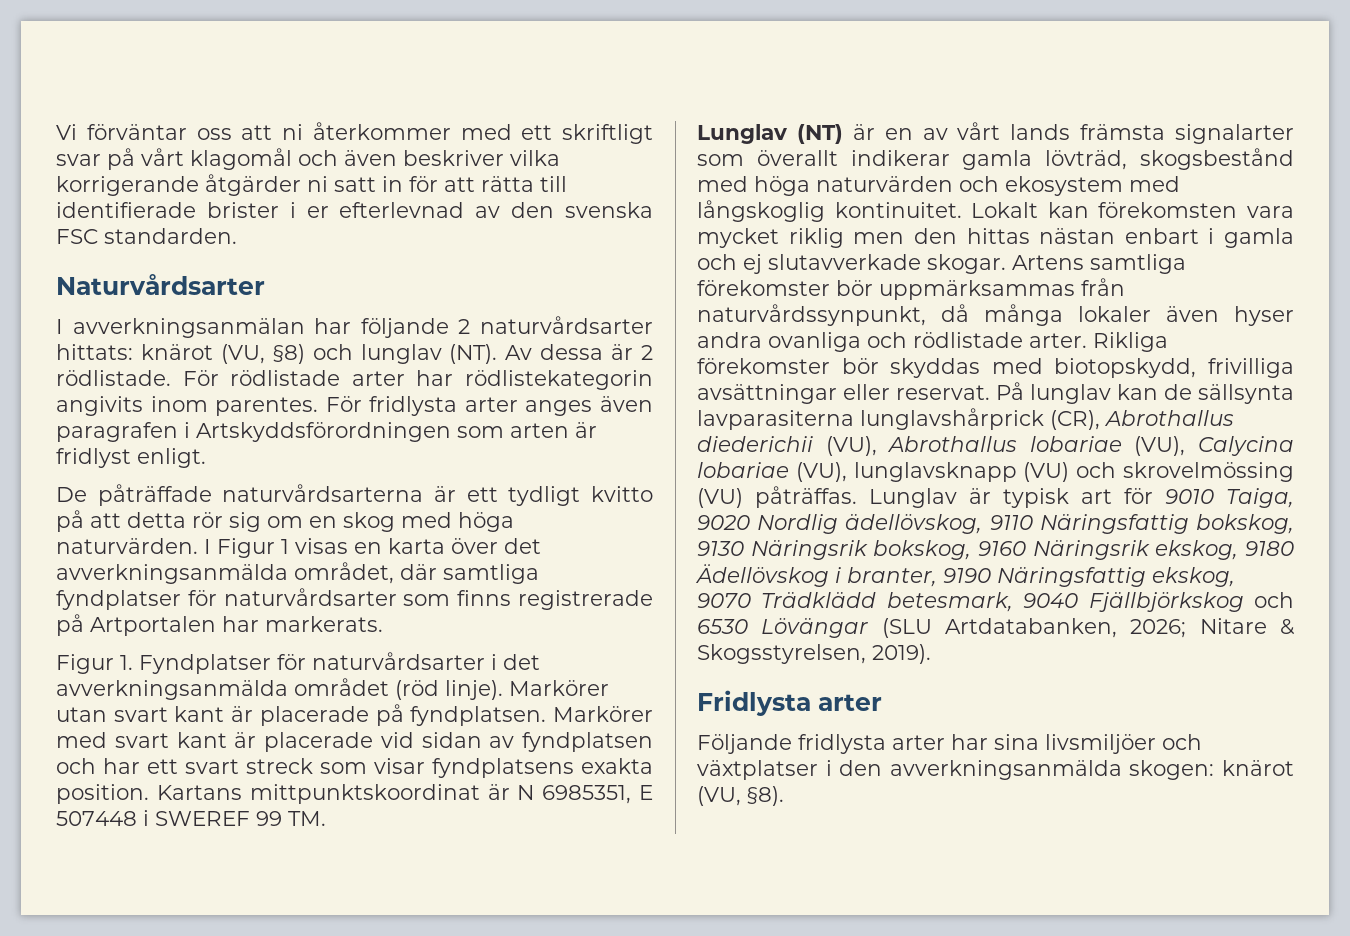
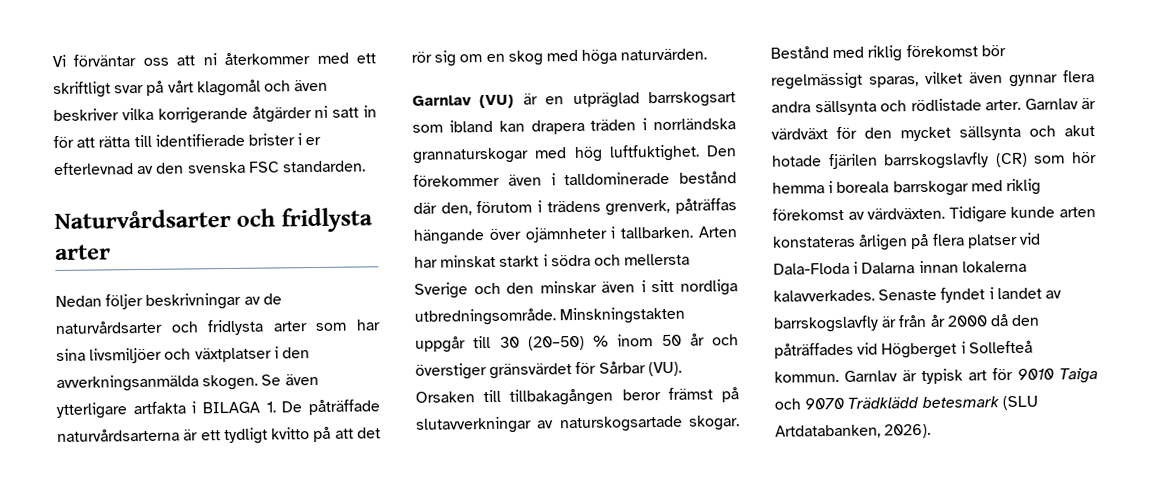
- Naturvårdsarter
- I avverkningsanmälan har följande 2 naturvårdsarter hittats: knärot (VU, §8) och lunglav (NT). Av dessa är 2 rödlistade. För rödlistade arter har rödlistekategorin angivits inom parentes. För fridlysta arter anges även paragrafen i Artskyddsförordningen som arten är fridlyst enligt.
- De påträffade naturvårdsarterna är ett tydligt kvitto på att detta rör sig om en skog med höga naturvärden. I Figur 1 visas en karta över det avverkningsanmälda området, där samtliga fyndplatser för naturvårdsarter som finns registrerade på Artportalen har markerats.
- Figur 1. Fyndplatser för naturvårdsarter i det avverkningsanmälda området (röd linje). Markörer utan svart kant är placerade på fyndplatsen. Markörer med svart kant är placerade vid sidan av fyndplatsen och har ett svart streck som visar fyndplatsens exakta position. Kartans mittpunktskoordinat är N 6985351, E 507448 i SWEREF 99 TM.
- Lunglav (NT) är en av vårt lands främsta signalarter som överallt indikerar gamla lövträd, skogsbestånd med höga naturvärden och ekosystem med långskoglig kontinuitet. Lokalt kan förekomsten vara mycket riklig men den hittas nästan enbart i gamla och ej slutavverkade skogar. Artens samtliga förekomster bör uppmärksammas från naturvårdssynpunkt, då många lokaler även hyser andra ovanliga och rödlistade arter. Rikliga förekomster bör skyddas med biotopskydd, frivilliga avsättningar eller reservat. På lunglav kan de sällsynta lavparasiterna lunglavshårprick (CR), Abrothallus diederichii (VU), Abrothallus lobariae (VU), Calycina lobariae (VU), lunglavsknapp (VU) och skrovelmössing (VU) påträffas. Lunglav är typisk art för 9010 Taiga, 9020 Nordlig ädellövskog, 9110 Näringsfattig bokskog, 9130 Näringsrik bokskog, 9160 Näringsrik ekskog, 9180 Ädellövskog i branter, 9190 Näringsfattig ekskog, 9070 Trädklädd betesmark, 9040 Fjällbjörkskog och 6530 Lövängar (SLU Artdatabanken, 2026; Nitare & Skogsstyrelsen, 2019).
- Fridlysta arter
- Följande fridlysta arter har sina livsmiljöer och växtplatser i den avverkningsanmälda skogen: knärot (VU, §8).
+ Naturvårdsarter och fridlysta arter
+ Nedan följer beskrivningar av de naturvårdsarter och fridlysta arter som har sina livsmiljöer och växtplatser i den avverkningsanmälda skogen. Se även ytterligare artfakta i BILAGA 1. De påträffade naturvårdsarterna är ett tydligt kvitto på att det rör sig om en skog med höga naturvärden.
+ Garnlav (VU) är en utpräglad barrskogsart som ibland kan drapera träden i norrländska grannaturskogar med hög luftfuktighet. Den förekommer även i talldominerade bestånd där den, förutom i trädens grenverk, påträffas hängande över ojämnheter i tallbarken. Arten har minskat starkt i södra och mellersta Sverige och den minskar även i sitt nordliga utbredningsområde. Minskningstakten uppgår till 30 (20–50) % inom 50 år och överstiger gränsvärdet för Sårbar (VU). Orsaken till tillbakagången beror främst på slutavverkningar av naturskogsartade skogar. Bestånd med riklig förekomst bör regelmässigt sparas, vilket även gynnar flera andra sällsynta och rödlistade arter. Garnlav är värdväxt för den mycket sällsynta och akut hotade fjärilen barrskogslavfly (CR) som hör hemma i boreala barrskogar med riklig förekomst av värdväxten. Tidigare kunde arten konstateras årligen på flera platser vid Dala-Floda i Dalarna innan lokalerna kalavverkades. Senaste fyndet i landet av barrskogslavfly är från år 2000 då den påträffades vid Högberget i Sollefteå kommun. Garnlav är typisk art för 9010 Taiga och 9070 Trädklädd betesmark (SLU Artdatabanken, 2026).

